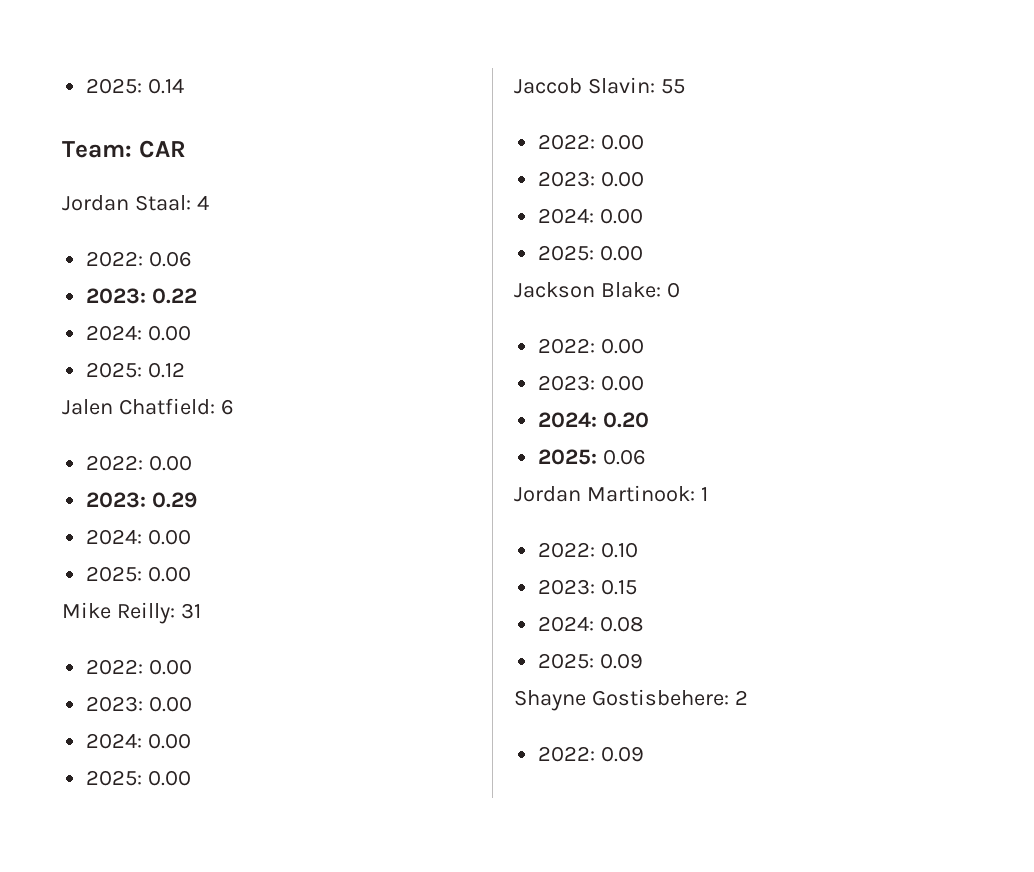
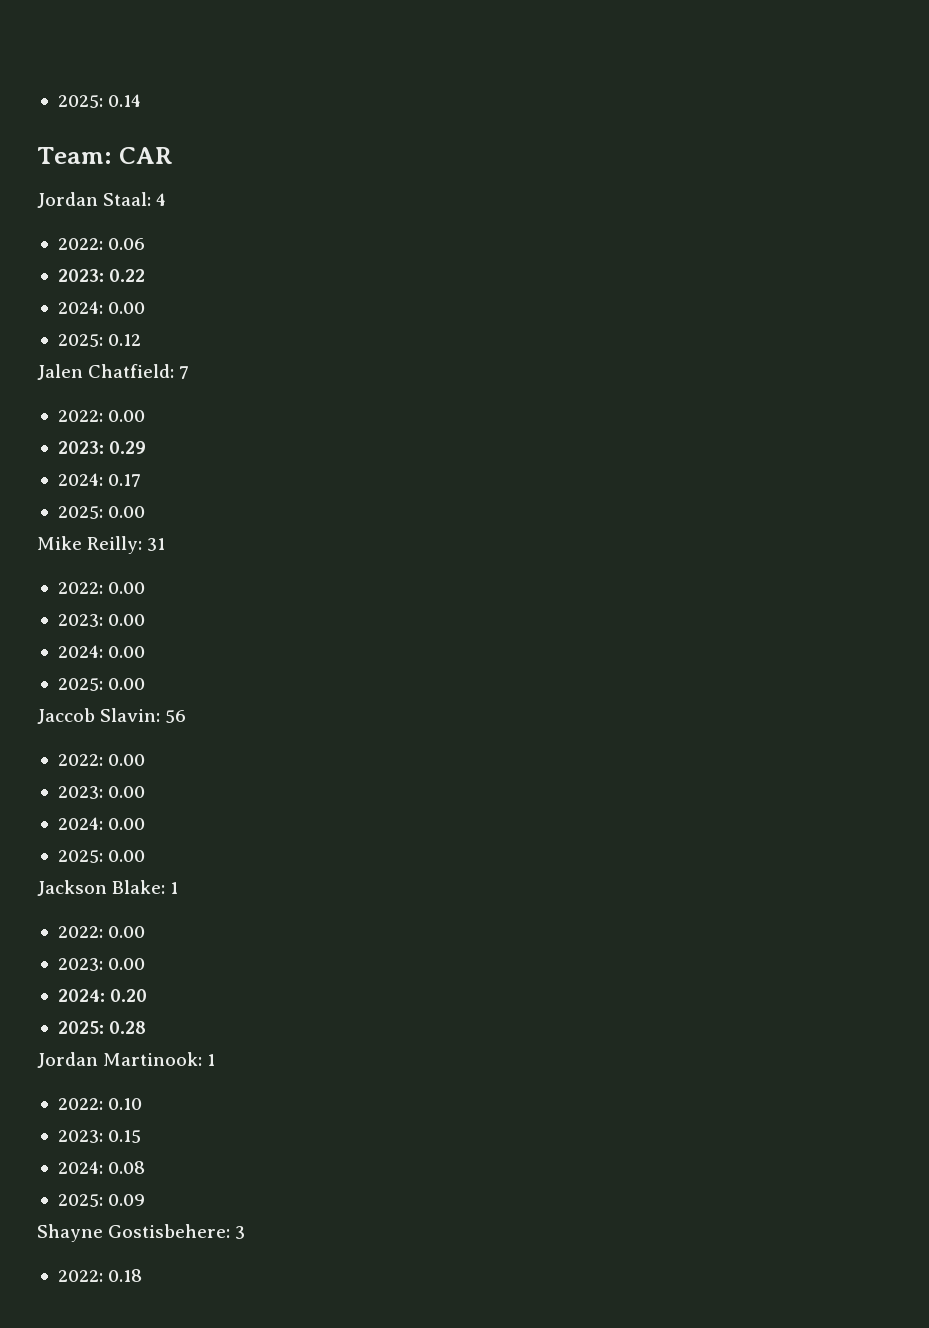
- Jalen Chatfield: 6
+ Jalen Chatfield: 7
  2023: 0.29
- 2024: 0.00
+ 2024: 0.17
- Jaccob Slavin: 55
+ Jaccob Slavin: 56
- Jackson Blake: 0
+ Jackson Blake: 1
- 2025: 0.06
+ 2025: 0.28
- Shayne Gostisbehere: 2
- 2022: 0.09
+ Shayne Gostisbehere: 3
+ 2022: 0.18

